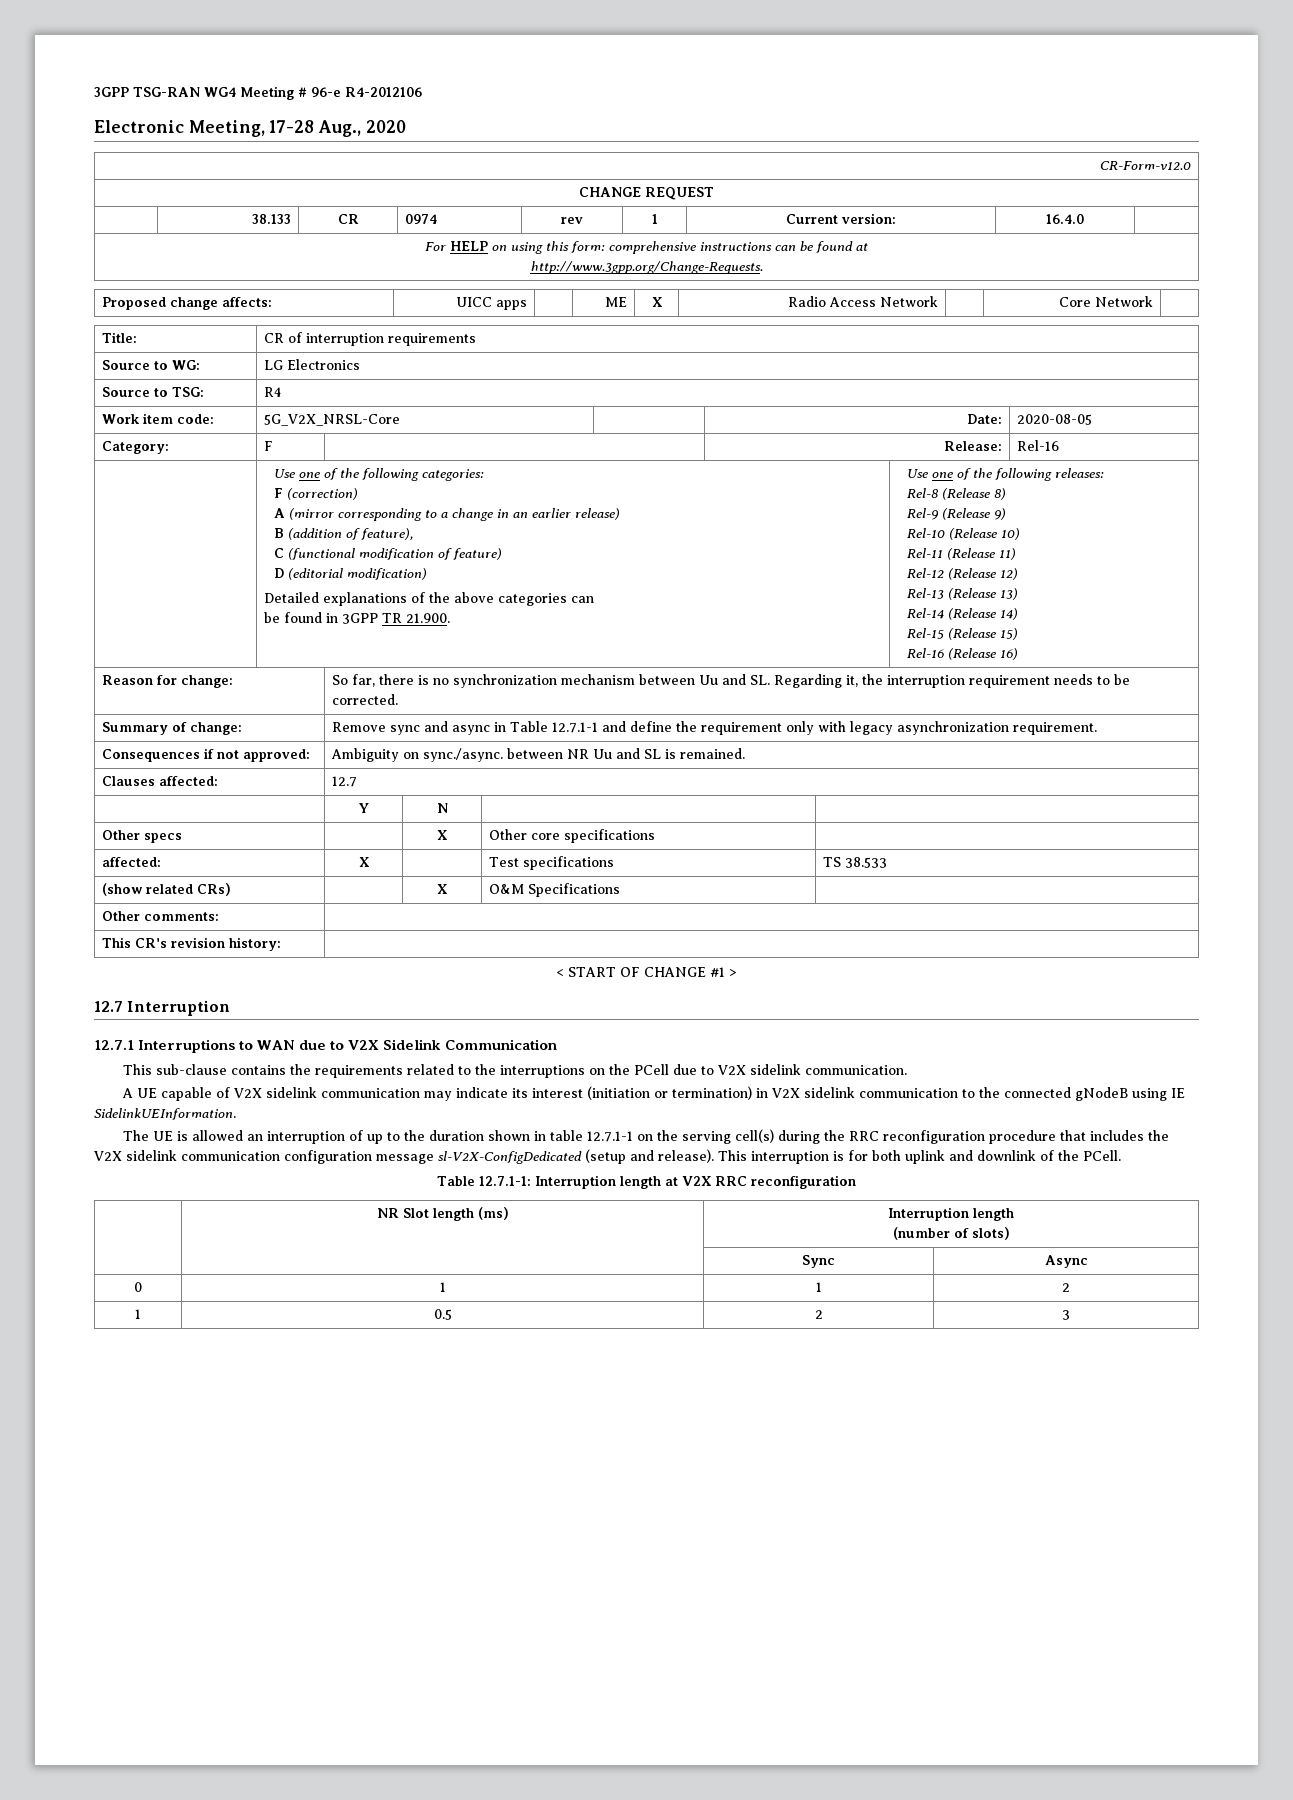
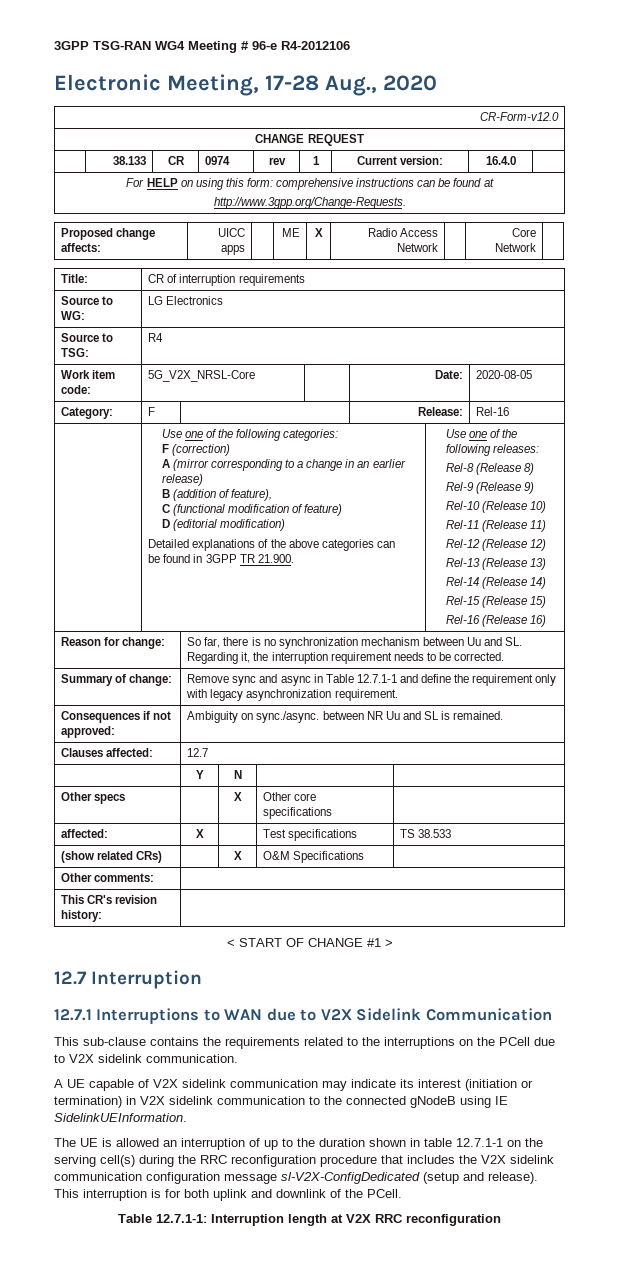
- | NR Slot length (ms) | Interruption length
- (number of slots)
- | | Sync | Async
- 0 | 1 | 1 | 2
- 1 | 0.5 | 2 | 3

